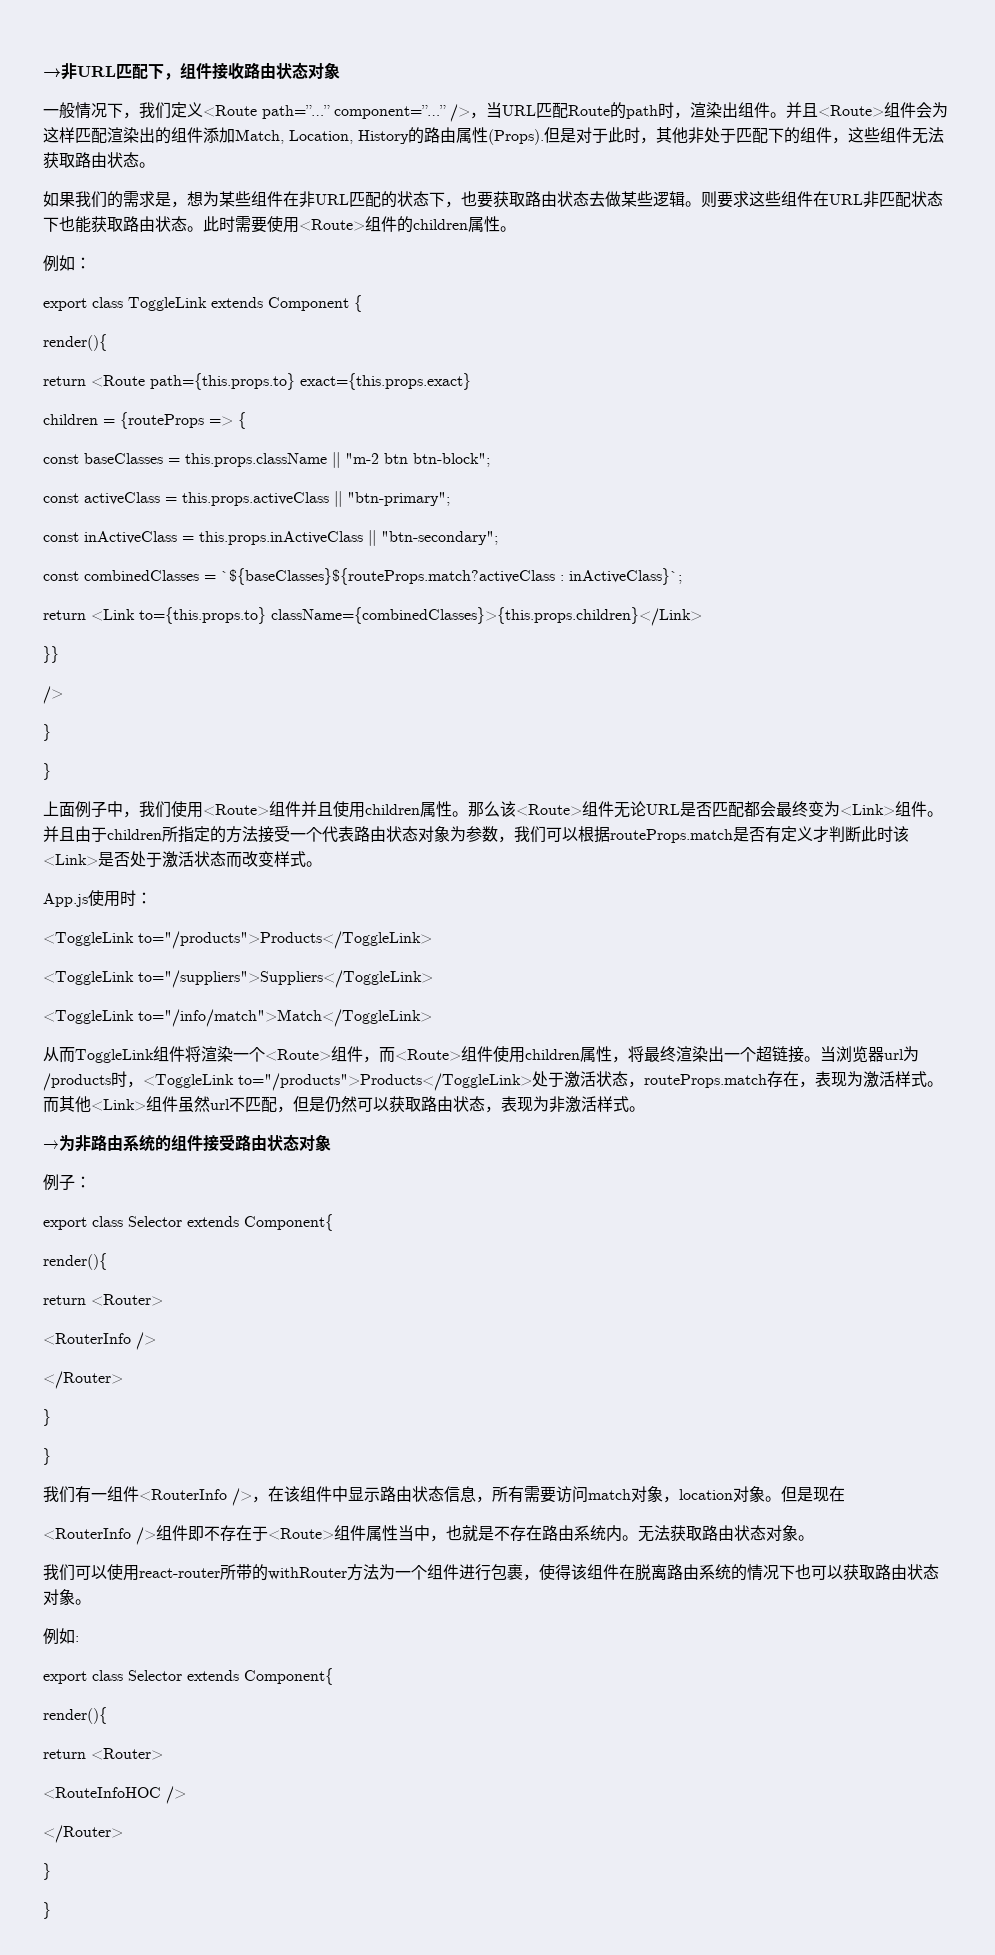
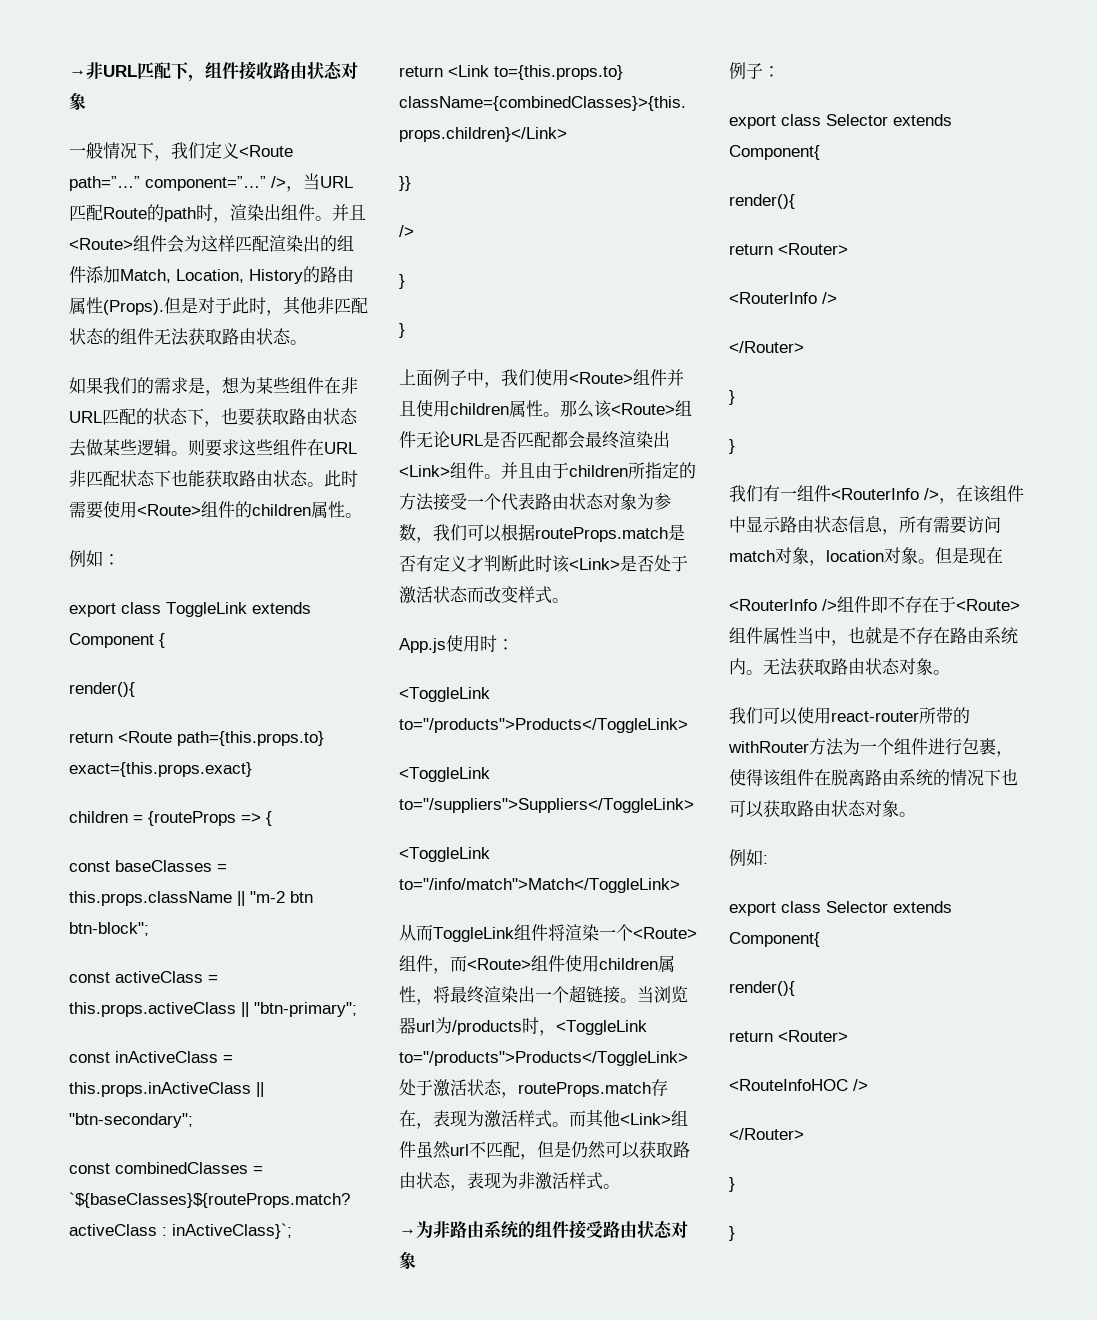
- 但是对于此时，其他非处于匹配下的组件，这些组件无法获取路由状态。
+ 但是对于此时，其他非匹配状态的组件无法获取路由状态。
- 那么该<Route>组件无论URL是否匹配都会最终变为<Link>组件。
+ 那么该<Route>组件无论URL是否匹配都会最终渲染出<Link>组件。

